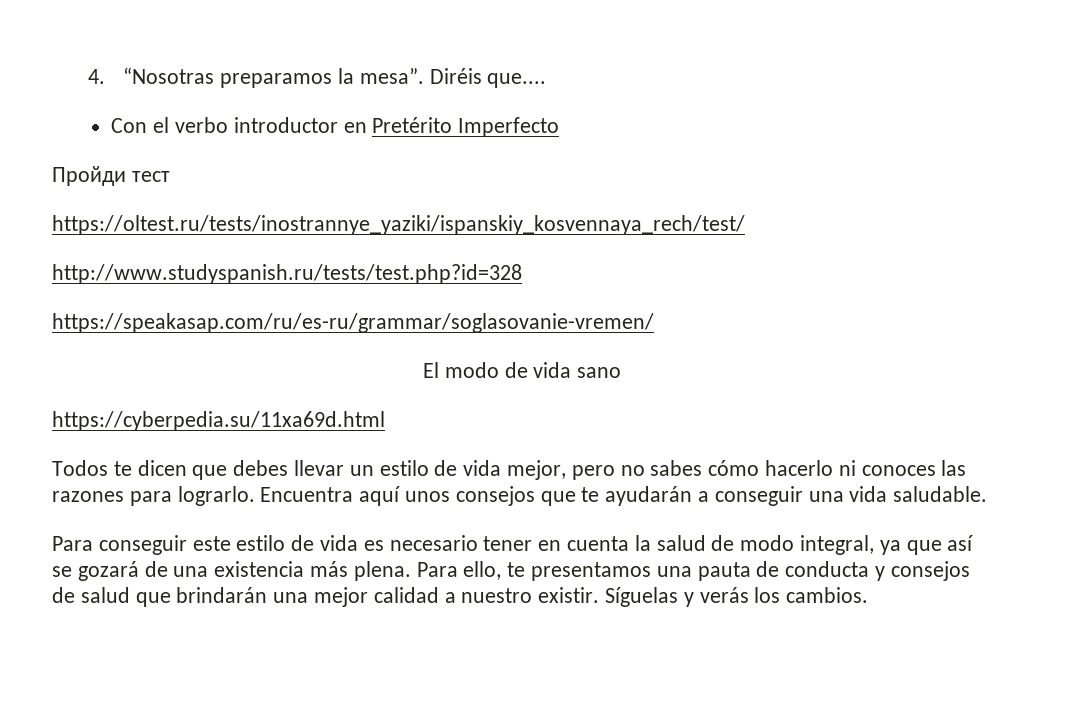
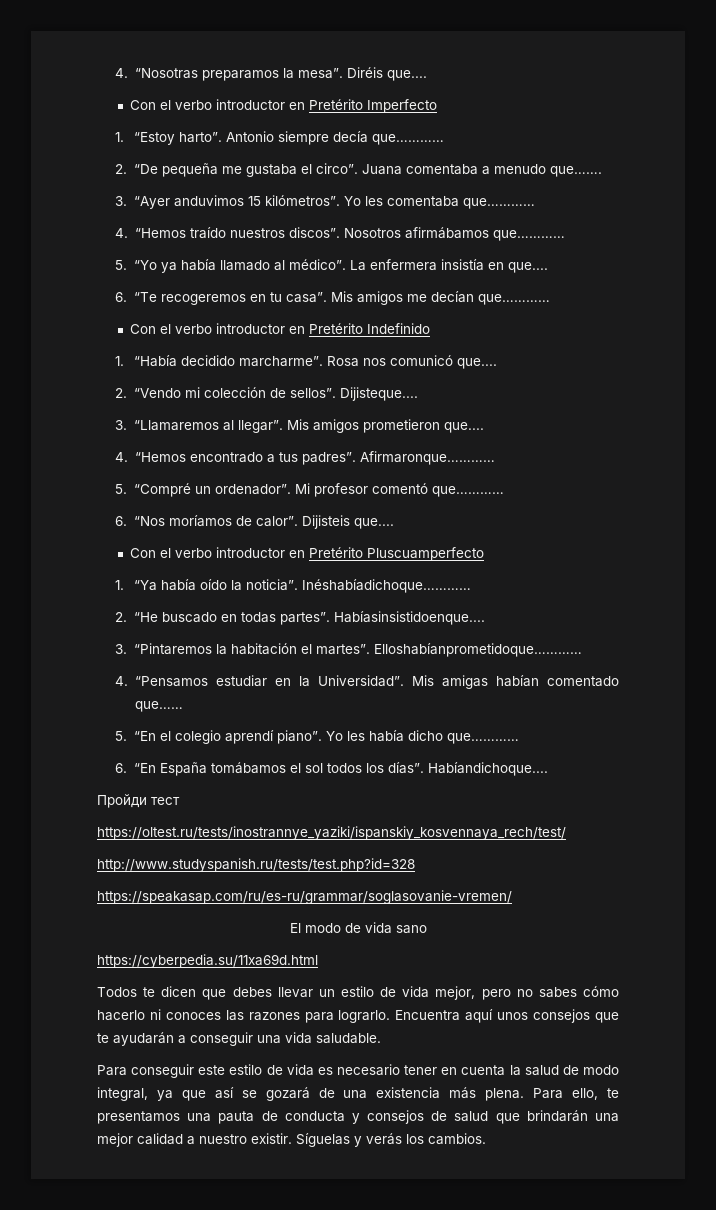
+ 1. “Estoy harto”. Antonio siempre decía que…………
+ 2. “De pequeña me gustaba el circo”. Juana comentaba a menudo que…….
+ 3. “Ayer anduvimos 15 kilómetros”. Yo les comentaba que…………
+ 4. “Hemos traído nuestros discos”. Nosotros afirmábamos que…………
+ 5. “Yo ya había llamado al médico”. La enfermera insistía en que....
+ 6. “Te recogeremos en tu casa”. Mis amigos me decían que…………
+ Con el verbo introductor en Pretérito Indefinido
+ 1. “Había decidido marcharme”. Rosa nos comunicó que....
+ 2. “Vendo mi colección de sellos”. Dijisteque....
+ 3. “Llamaremos al llegar”. Mis amigos prometieron que....
+ 4. “Hemos encontrado a tus padres”. Afirmaronque…………
+ 5. “Compré un ordenador”. Mi profesor comentó que…………
+ 6. “Nos moríamos de calor”. Dijisteis que....
+ Con el verbo introductor en Pretérito Pluscuamperfecto
+ 1. “Ya había oído la noticia”. Inéshabíadichoque…………
+ 2. “He buscado en todas partes”. Habíasinsistidoenque....
+ 3. “Pintaremos la habitación el martes”. Elloshabíanprometidoque…………
+ 4. “Pensamos estudiar en la Universidad”. Mis amigas habían comentado que……
+ 5. “En el colegio aprendí piano”. Yo les había dicho que…………
+ 6. “En España tomábamos el sol todos los días”. Habíandichoque....

